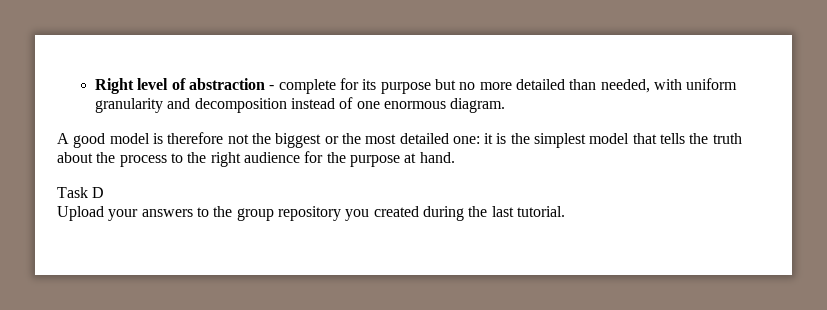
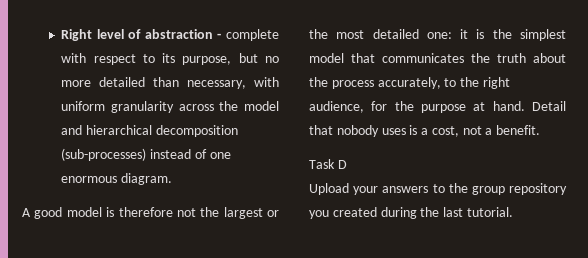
- Right level of abstraction - complete for its purpose but no more detailed than needed, with uniform granularity and decomposition instead of one enormous diagram.
+ Right level of abstraction - complete with respect to its purpose, but no more detailed than necessary, with uniform granularity across the model and hierarchical decomposition (sub-processes) instead of one enormous diagram.
- A good model is therefore not the biggest or the most detailed one: it is the simplest model that tells the truth about the process to the right audience for the purpose at hand.
+ A good model is therefore not the largest or the most detailed one: it is the simplest model that communicates the truth about the process accurately, to the right audience, for the purpose at hand. Detail that nobody uses is a cost, not a benefit.

